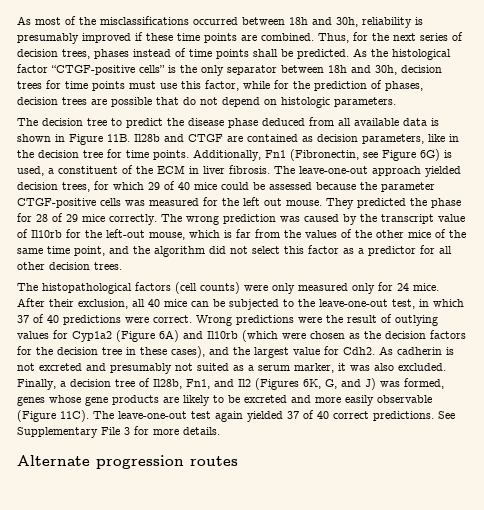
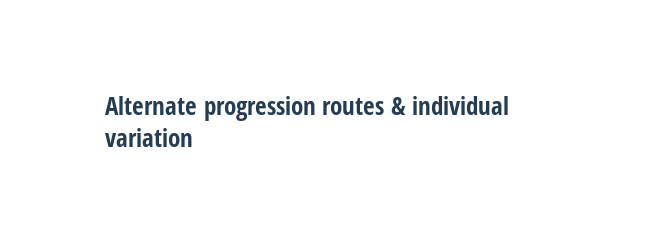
- As most of the misclassifications occurred between 18h and 30h, reliability is presumably improved if these time points are combined. Thus, for the next series of decision trees, phases instead of time points shall be predicted. As the histological factor “CTGF-positive cells” is the only separator between 18h and 30h, decision trees for time points must use this factor, while for the prediction of phases, decision trees are possible that do not depend on histologic parameters.
- The decision tree to predict the disease phase deduced from all available data is shown in Figure 11B. Il28b and CTGF are contained as decision parameters, like in the decision tree for time points. Additionally, Fn1 (Fibronectin, see Figure 6G) is used, a constituent of the ECM in liver fibrosis. The leave-one-out approach yielded decision trees, for which 29 of 40 mice could be assessed because the parameter CTGF-positive cells was measured for the left out mouse. They predicted the phase for 28 of 29 mice correctly. The wrong prediction was caused by the transcript value of Il10rb for the left-out mouse, which is far from the values of the other mice of the same time point, and the algorithm did not select this factor as a predictor for all other decision trees.
- The histopathological factors (cell counts) were only measured only for 24 mice. After their exclusion, all 40 mice can be subjected to the leave-one-out test, in which 37 of 40 predictions were correct. Wrong predictions were the result of outlying values for Cyp1a2 (Figure 6A) and Il10rb (which were chosen as the decision factors for the decision tree in these cases), and the largest value for Cdh2. As cadherin is not excreted and presumably not suited as a serum marker, it was also excluded. Finally, a decision tree of Il28b, Fn1, and Il2 (Figures 6K, G, and J) was formed, genes whose gene products are likely to be excreted and more easily observable (Figure 11C). The leave-one-out test again yielded 37 of 40 correct predictions. See Supplementary File 3 for more details.
- Alternate progression routes
+ Alternate progression routes & individual variation

